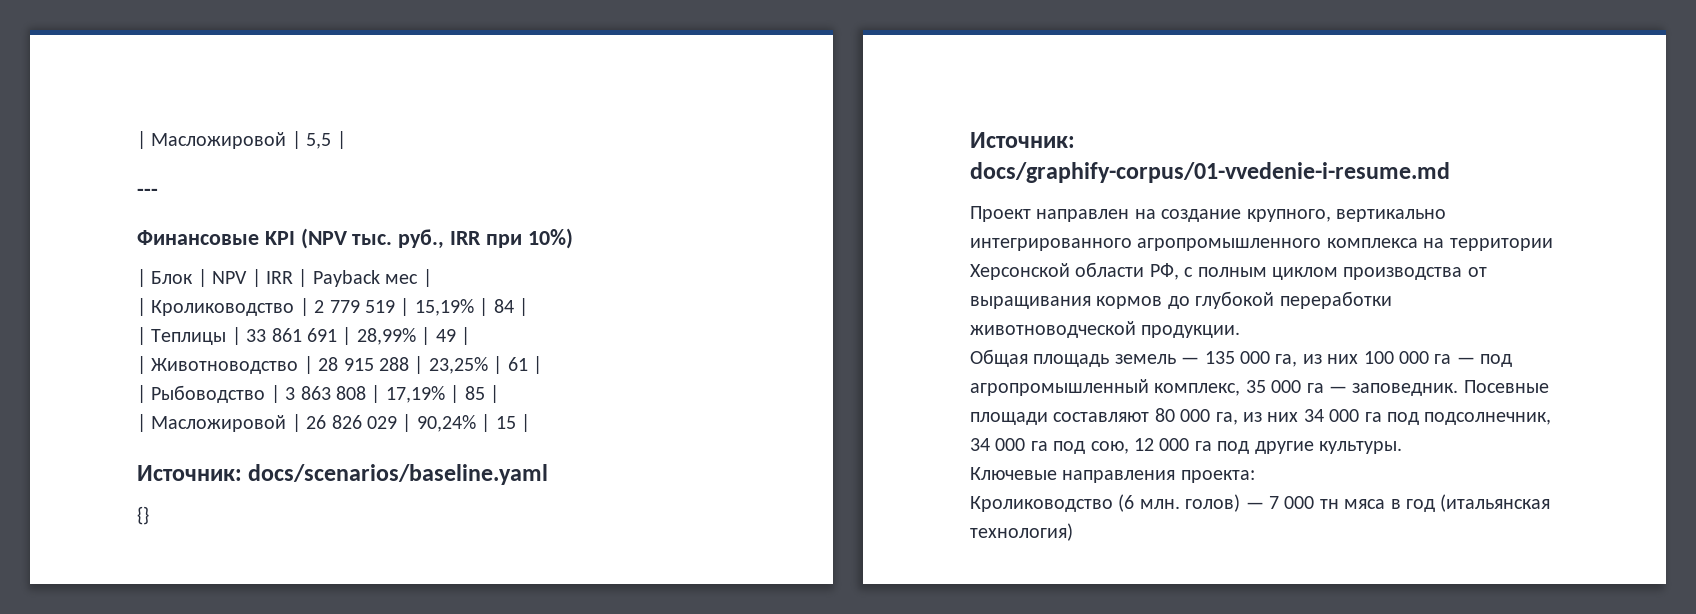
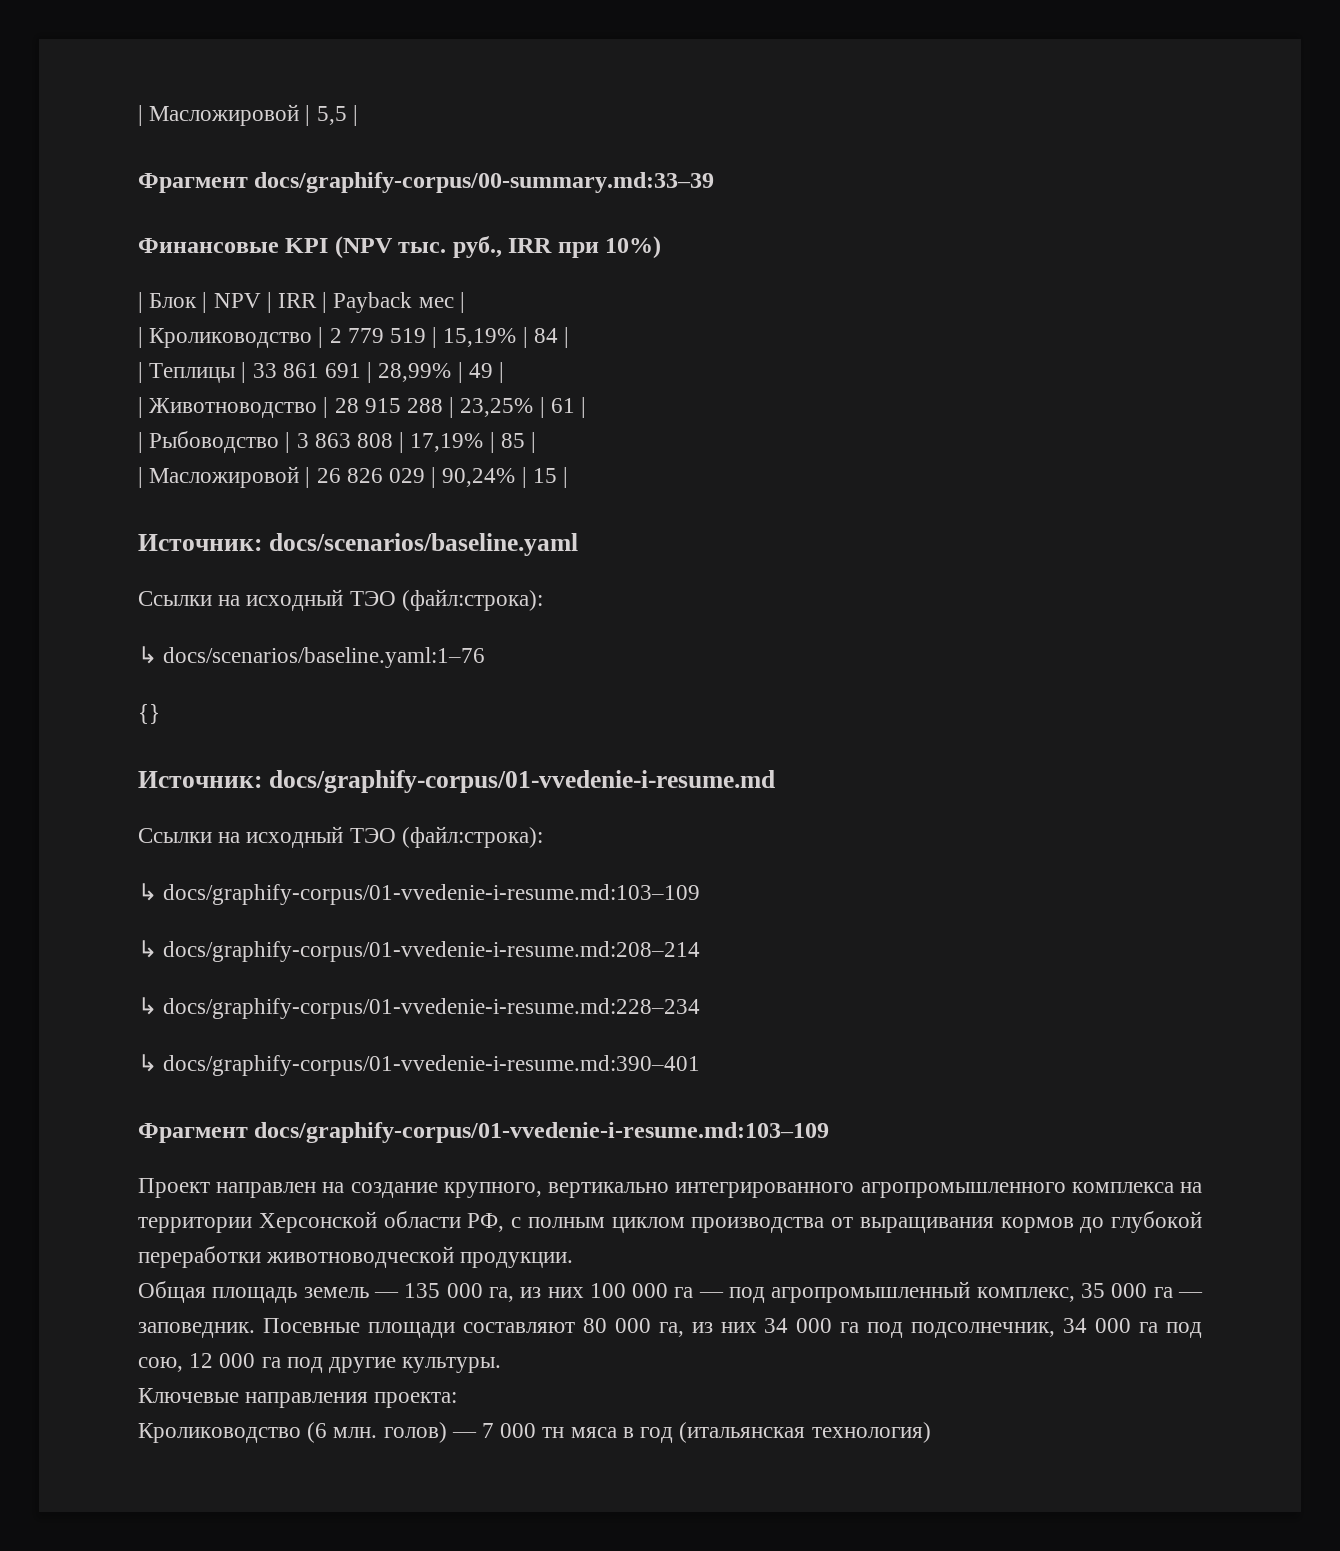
- ---
+ Фрагмент docs/graphify-corpus/00-summary.md:33–39
  Источник: docs/scenarios/baseline.yaml
+ Ссылки на исходный ТЭО (файл:строка):
+ ↳ docs/scenarios/baseline.yaml:1–76
  {}
  Источник: docs/graphify-corpus/01-vvedenie-i-resume.md
+ Ссылки на исходный ТЭО (файл:строка):
+ ↳ docs/graphify-corpus/01-vvedenie-i-resume.md:103–109
+ ↳ docs/graphify-corpus/01-vvedenie-i-resume.md:208–214
+ ↳ docs/graphify-corpus/01-vvedenie-i-resume.md:228–234
+ ↳ docs/graphify-corpus/01-vvedenie-i-resume.md:390–401
+ Фрагмент docs/graphify-corpus/01-vvedenie-i-resume.md:103–109

